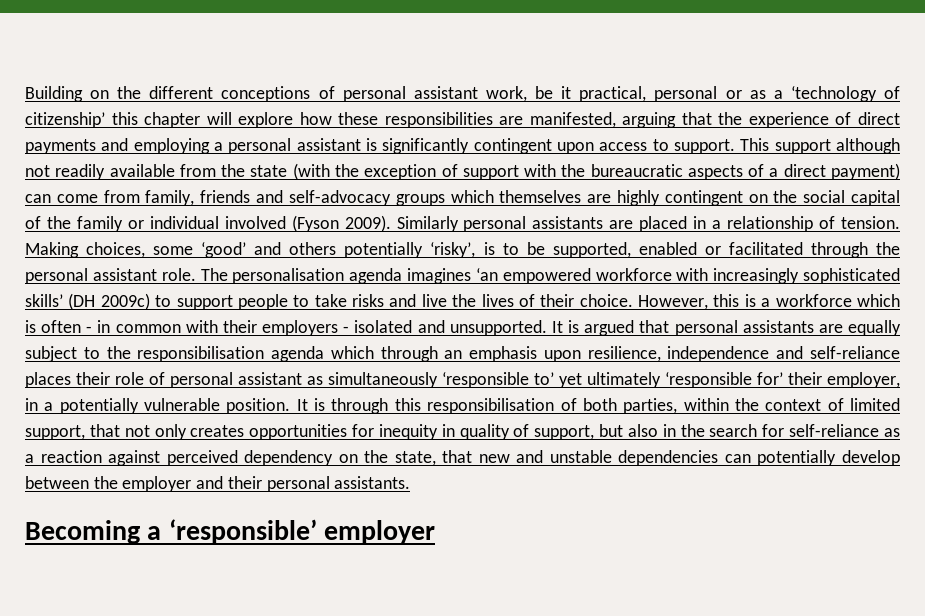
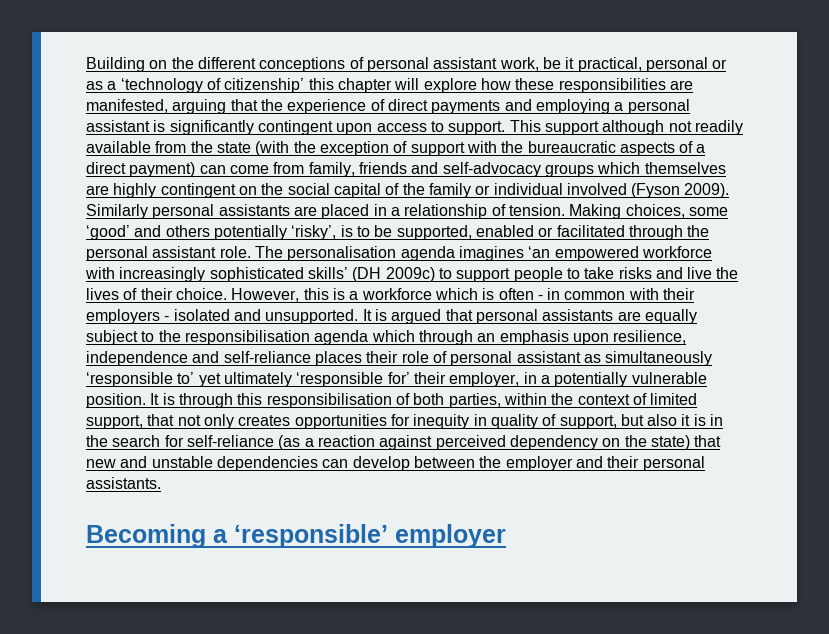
- It is through this responsibilisation of both parties, within the context of limited support, that not only creates opportunities for inequity in quality of support, but also in the search for self-reliance as a reaction against perceived dependency on the state, that new and unstable dependencies can potentially develop between the employer and their personal assistants.
+ It is through this responsibilisation of both parties, within the context of limited support, that not only creates opportunities for inequity in quality of support, but also it is in the search for self-reliance (as a reaction against perceived dependency on the state) that new and unstable dependencies can develop between the employer and their personal assistants.

